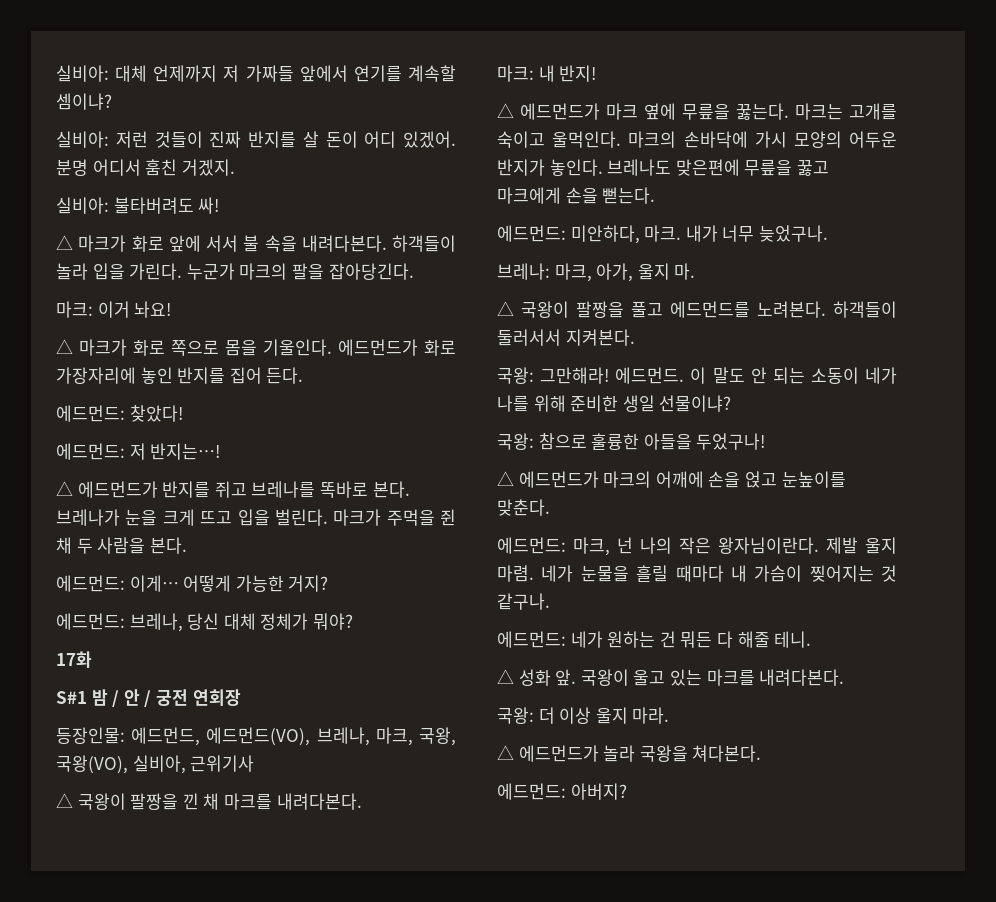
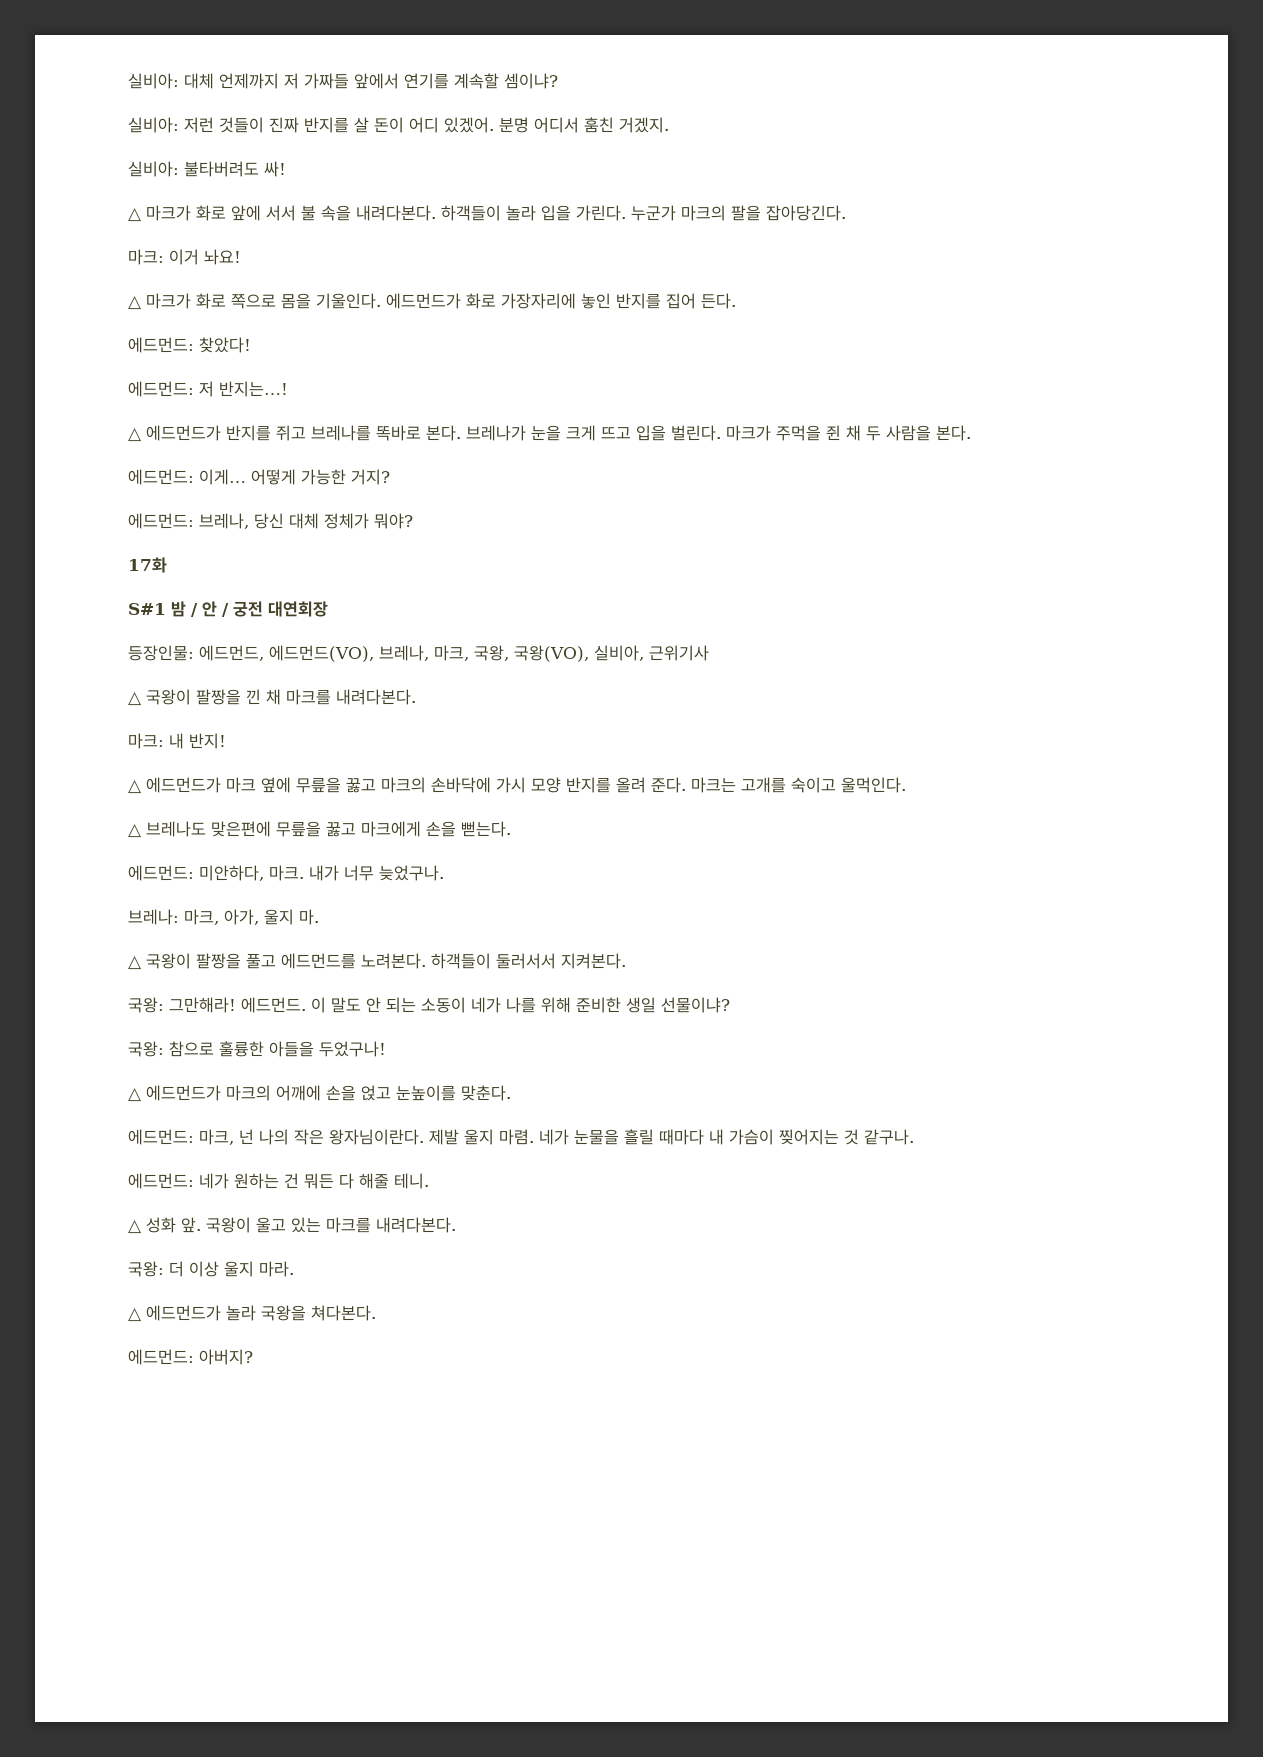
- S#1 밤 / 안 / 궁전 연회장
+ S#1 밤 / 안 / 궁전 대연회장
- △ 에드먼드가 마크 옆에 무릎을 꿇는다. 마크는 고개를 숙이고 울먹인다. 마크의 손바닥에 가시 모양의 어두운 반지가 놓인다. 브레나도 맞은편에 무릎을 꿇고 마크에게 손을 뻗는다.
+ △ 에드먼드가 마크 옆에 무릎을 꿇고 마크의 손바닥에 가시 모양 반지를 올려 준다. 마크는 고개를 숙이고 울먹인다.
+ △ 브레나도 맞은편에 무릎을 꿇고 마크에게 손을 뻗는다.

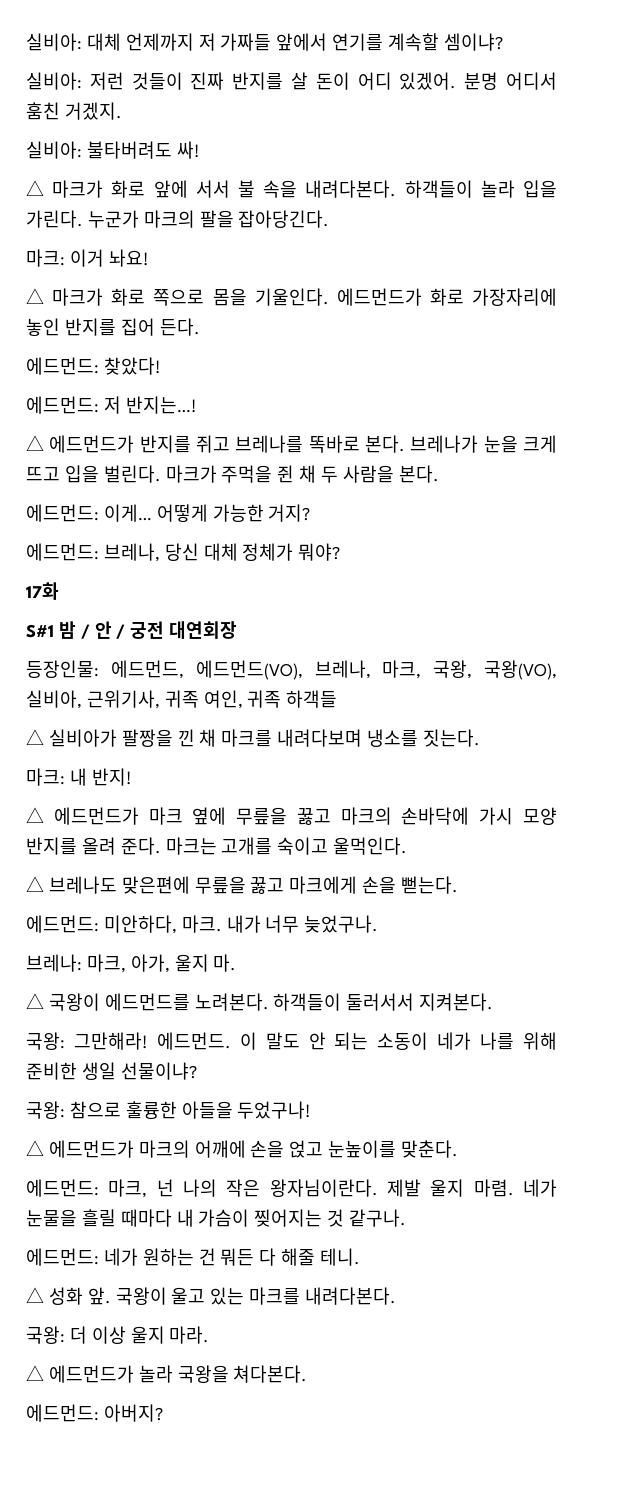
- 등장인물: 에드먼드, 에드먼드(VO), 브레나, 마크, 국왕, 국왕(VO), 실비아, 근위기사
- △ 국왕이 팔짱을 낀 채 마크를 내려다본다.
+ 등장인물: 에드먼드, 에드먼드(VO), 브레나, 마크, 국왕, 국왕(VO), 실비아, 근위기사, 귀족 여인, 귀족 하객들
+ △ 실비아가 팔짱을 낀 채 마크를 내려다보며 냉소를 짓는다.
- △ 국왕이 팔짱을 풀고 에드먼드를 노려본다.
+ △ 국왕이 에드먼드를 노려본다.

